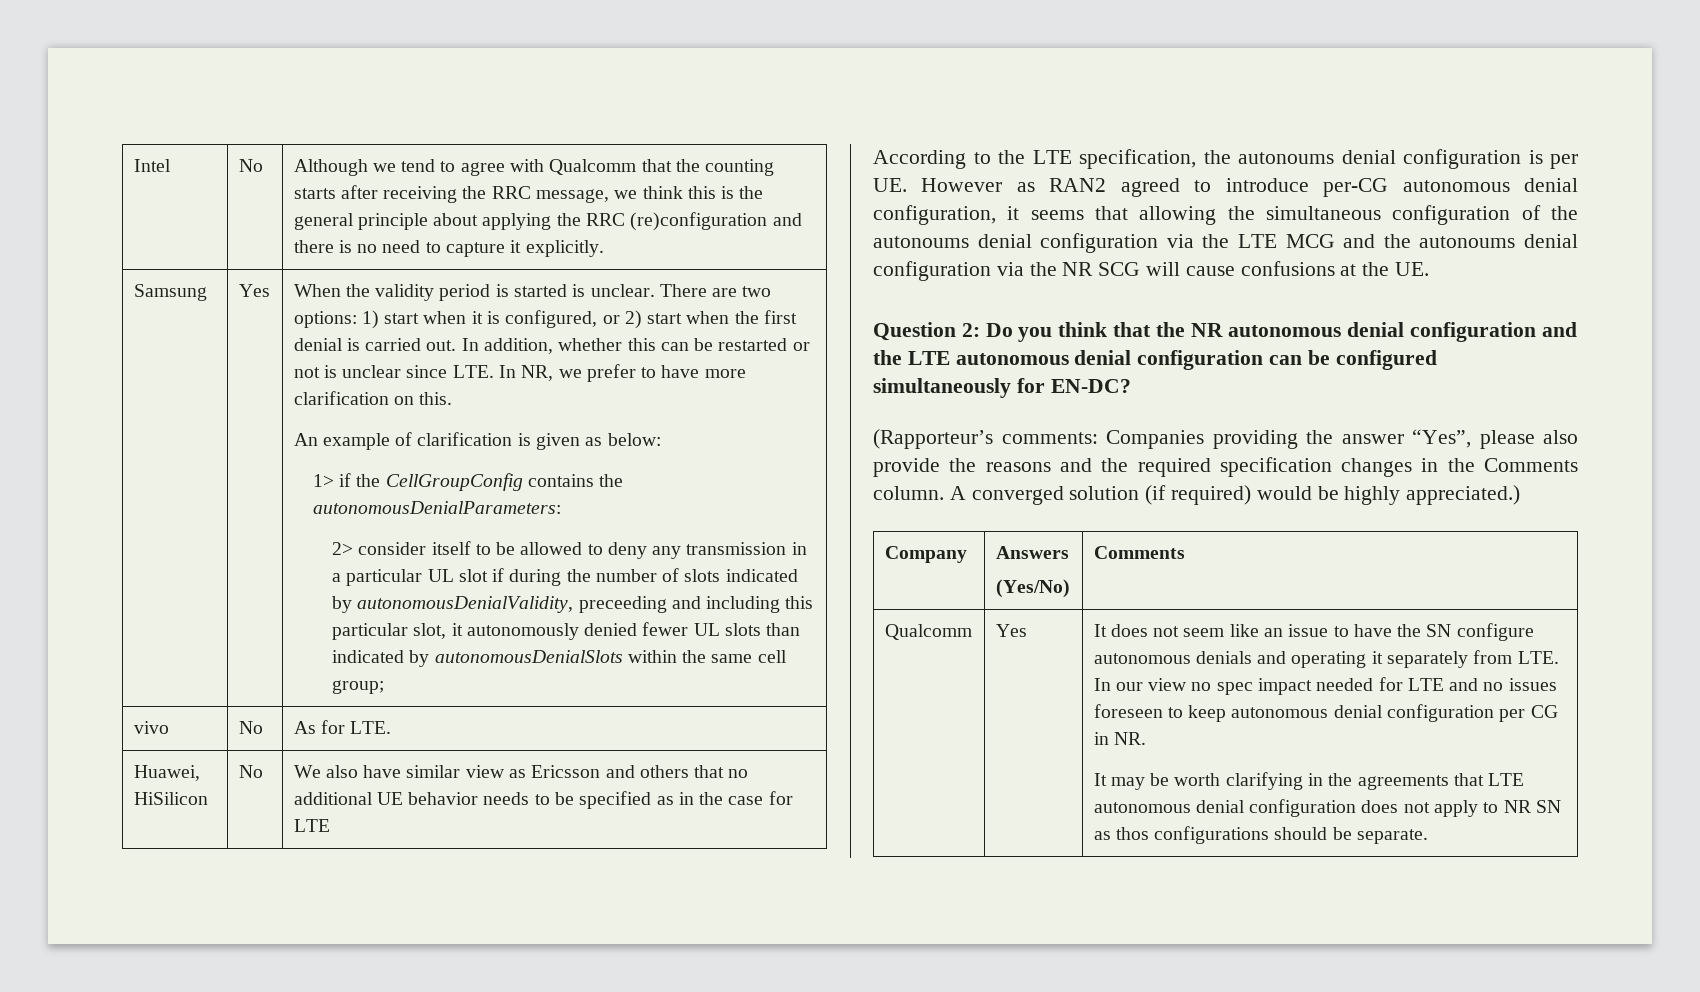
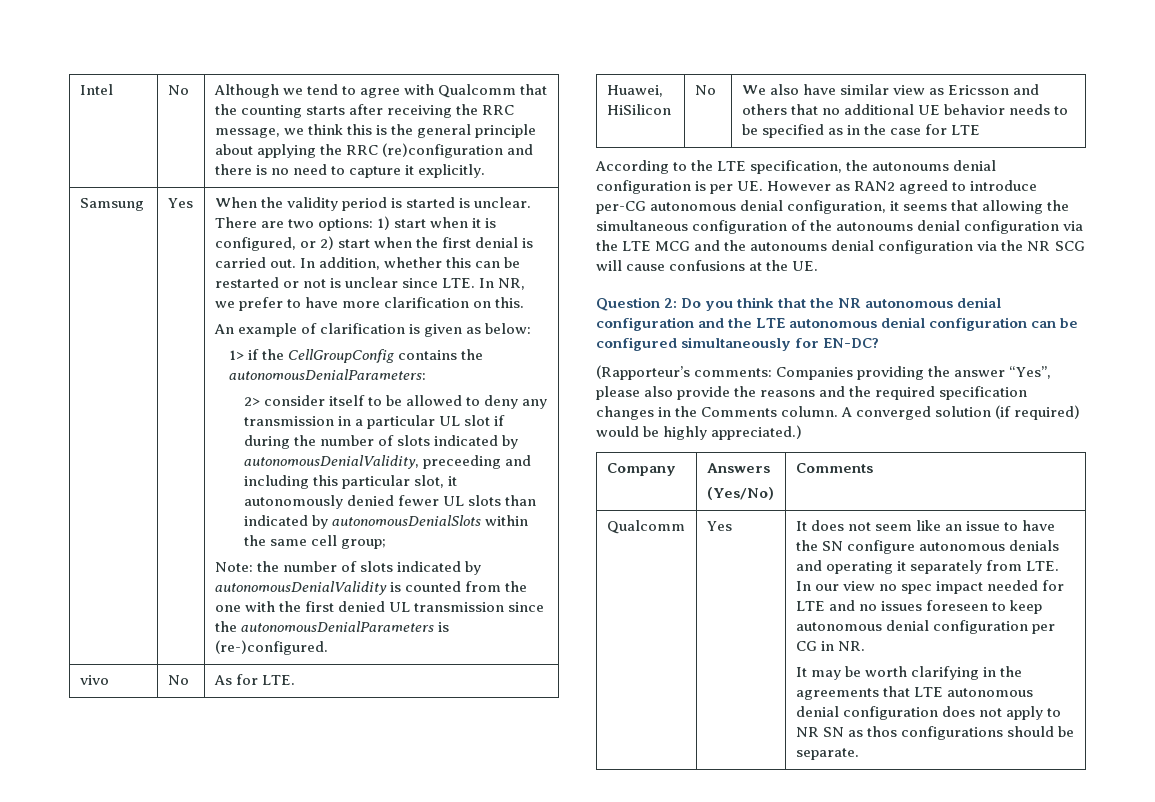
+ Note: the number of slots indicated by autonomousDenialValidity is counted from the one with the first denied UL transmission since the autonomousDenialParameters is (re-)configured.

